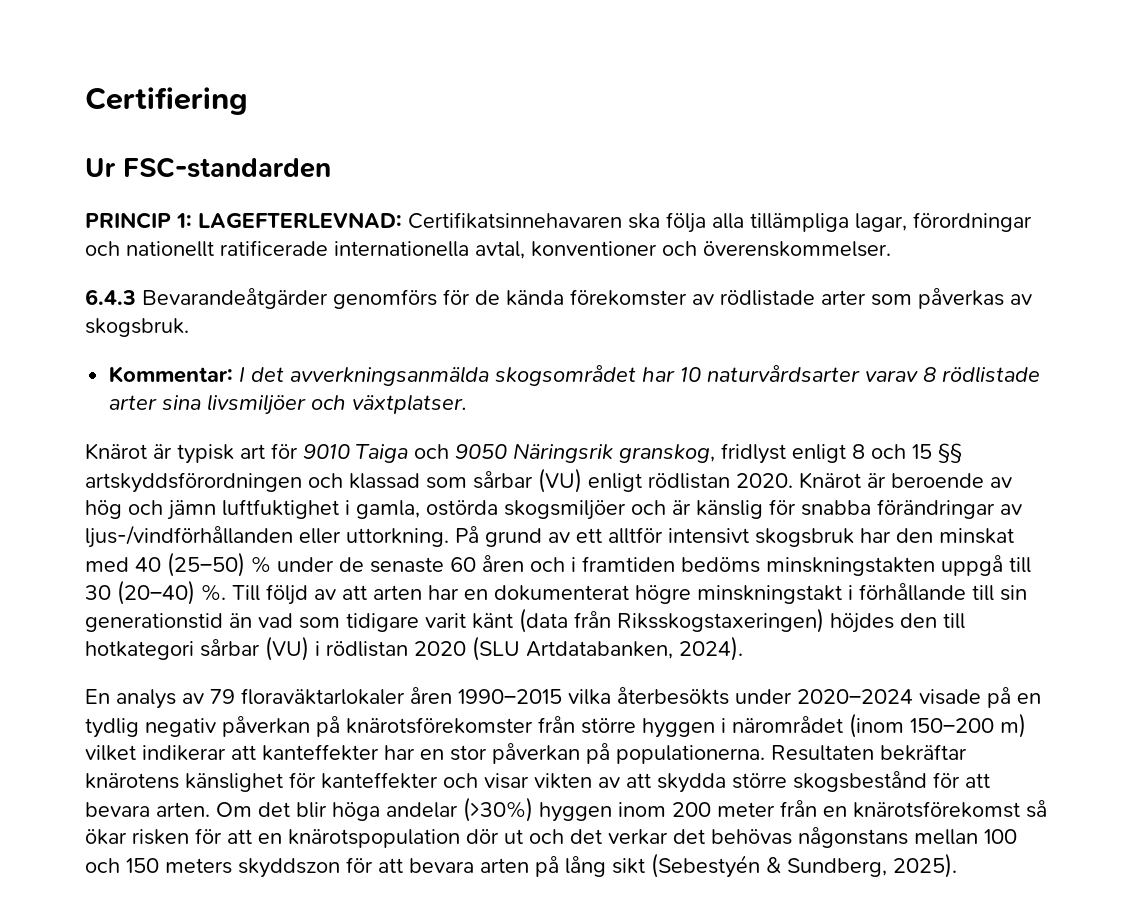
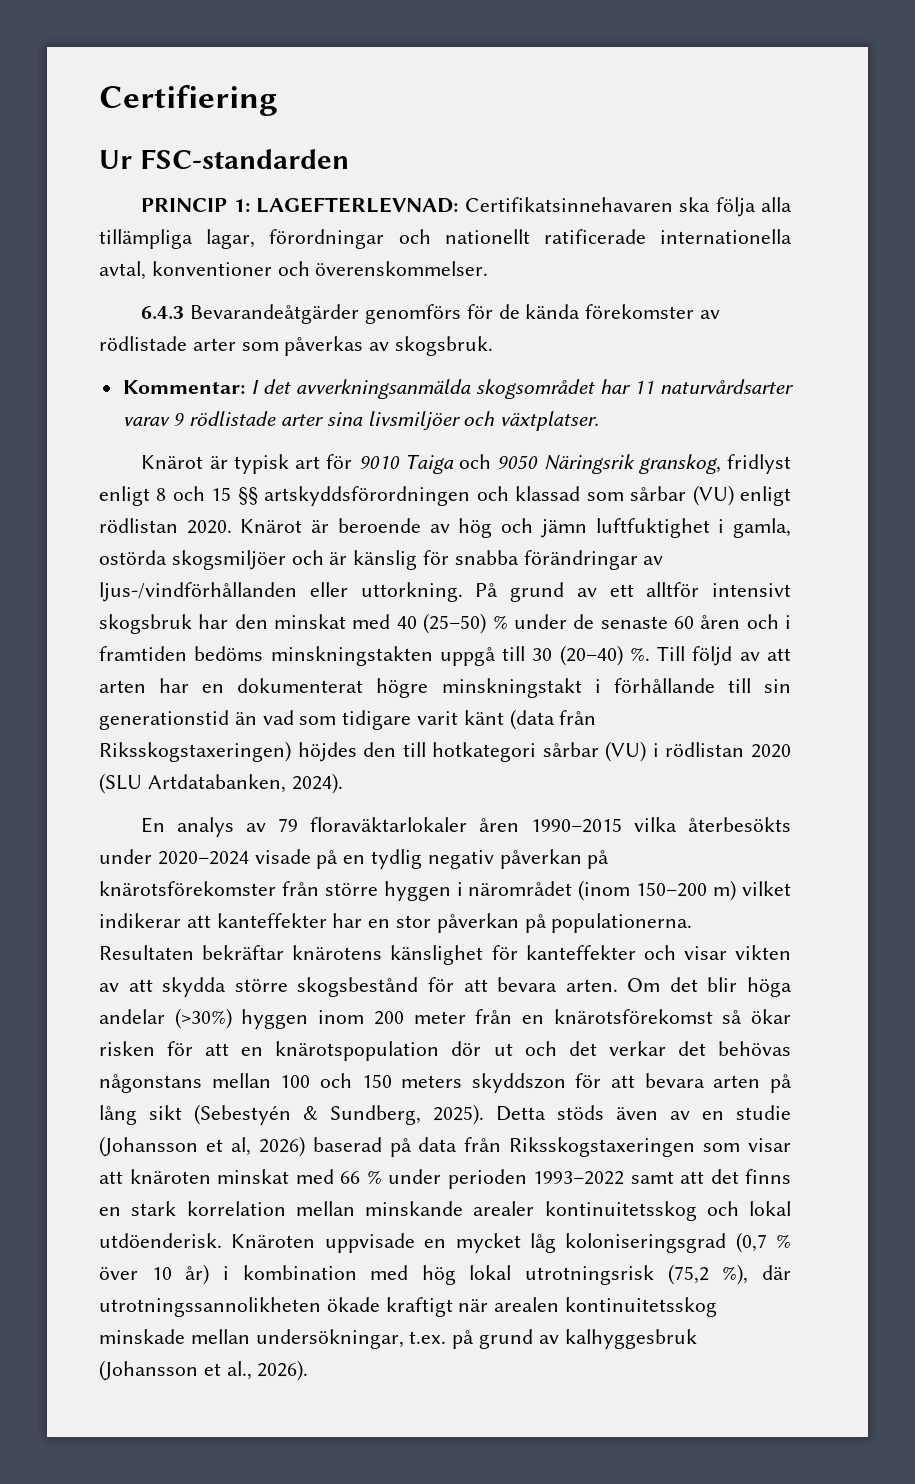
- Kommentar: I det avverkningsanmälda skogsområdet har 10 naturvårdsarter varav 8 rödlistade arter sina livsmiljöer och växtplatser.
+ Kommentar: I det avverkningsanmälda skogsområdet har 11 naturvårdsarter varav 9 rödlistade arter sina livsmiljöer och växtplatser.
+ Detta stöds även av en studie (Johansson et al, 2026) baserad på data från Riksskogstaxeringen som visar att knäroten minskat med 66 % under perioden 1993–2022 samt att det finns en stark korrelation mellan minskande arealer kontinuitetsskog och lokal utdöenderisk. Knäroten uppvisade en mycket låg koloniseringsgrad (0,7 % över 10 år) i kombination med hög lokal utrotningsrisk (75,2 %), där utrotningssannolikheten ökade kraftigt när arealen kontinuitetsskog minskade mellan undersökningar, t.ex. på grund av kalhyggesbruk (Johansson et al., 2026).

